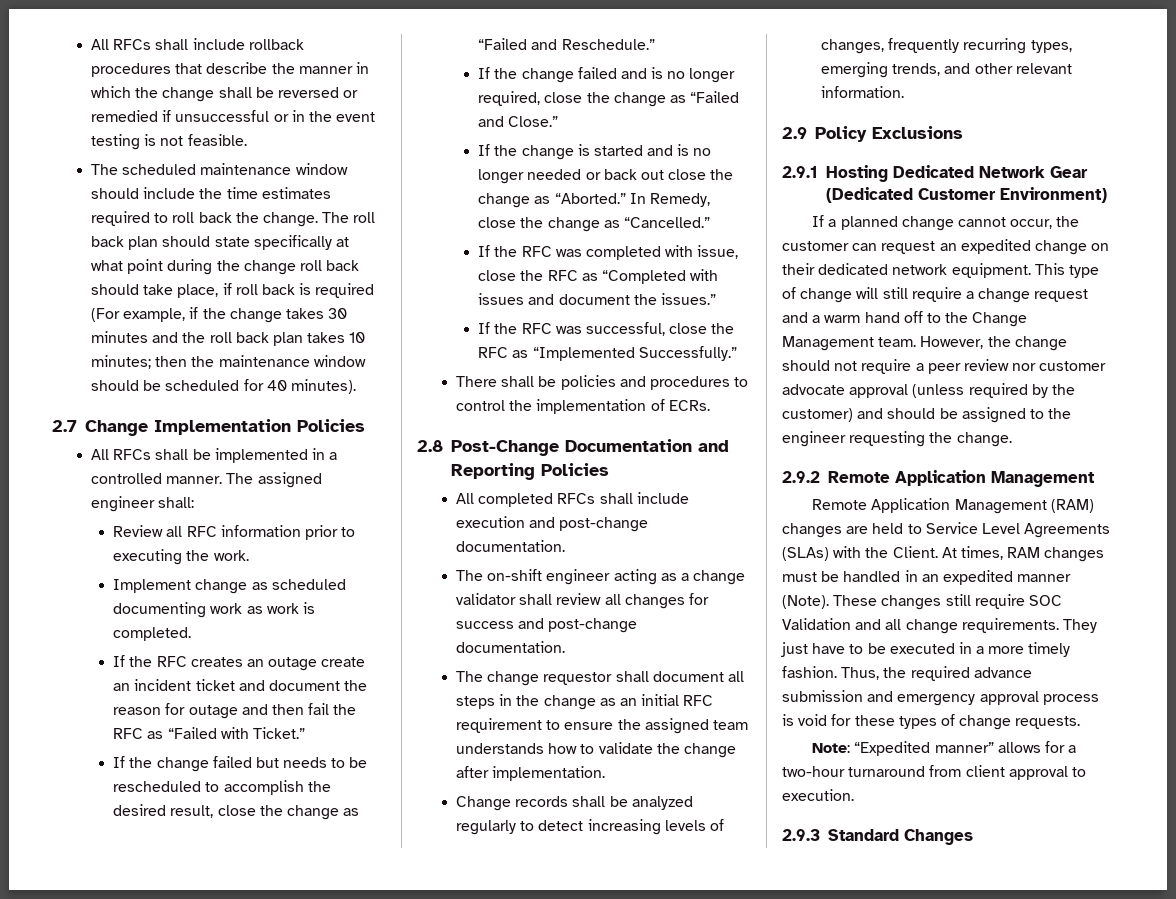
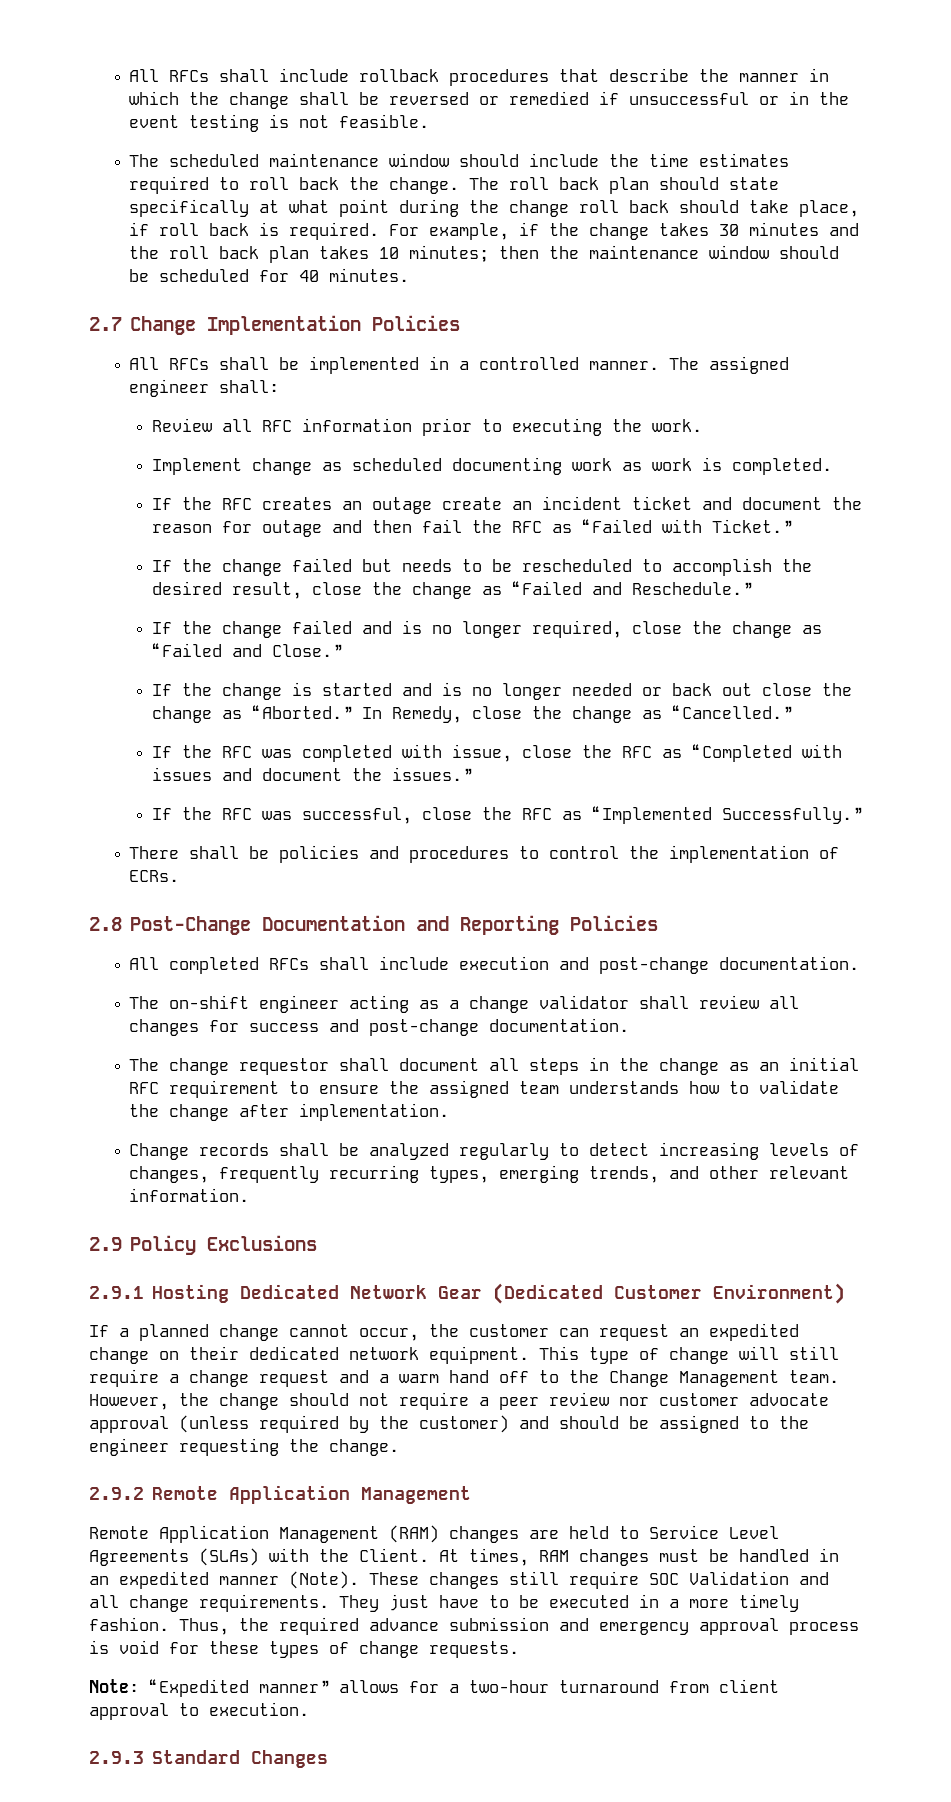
- The roll back plan should state specifically at what point during the change roll back should take place, if roll back is required (For example, if the change takes 30 minutes and the roll back plan takes 10 minutes; then the maintenance window should be scheduled for 40 minutes).
+ The roll back plan should state specifically at what point during the change roll back should take place, if roll back is required. For example, if the change takes 30 minutes and the roll back plan takes 10 minutes; then the maintenance window should be scheduled for 40 minutes.

